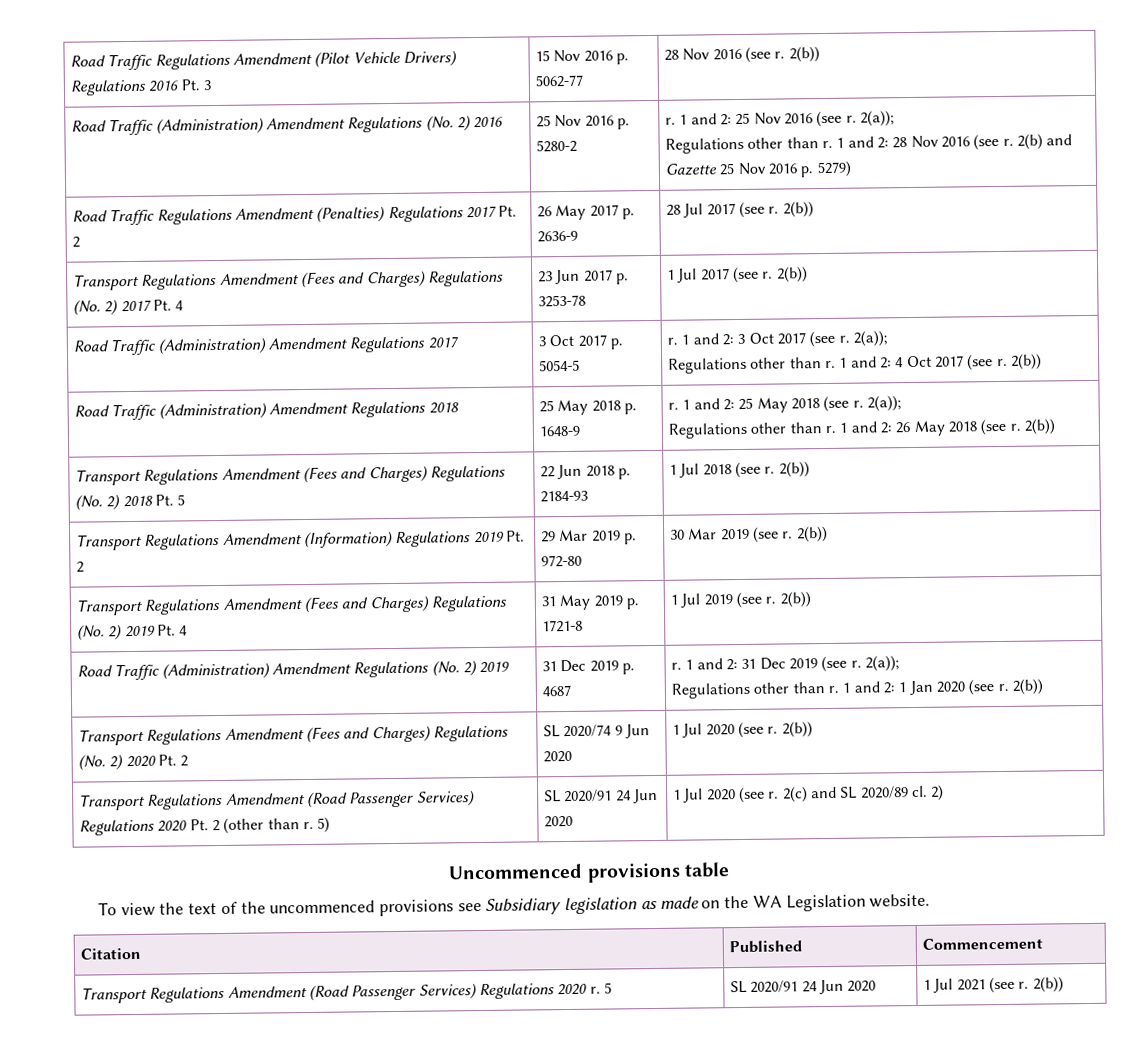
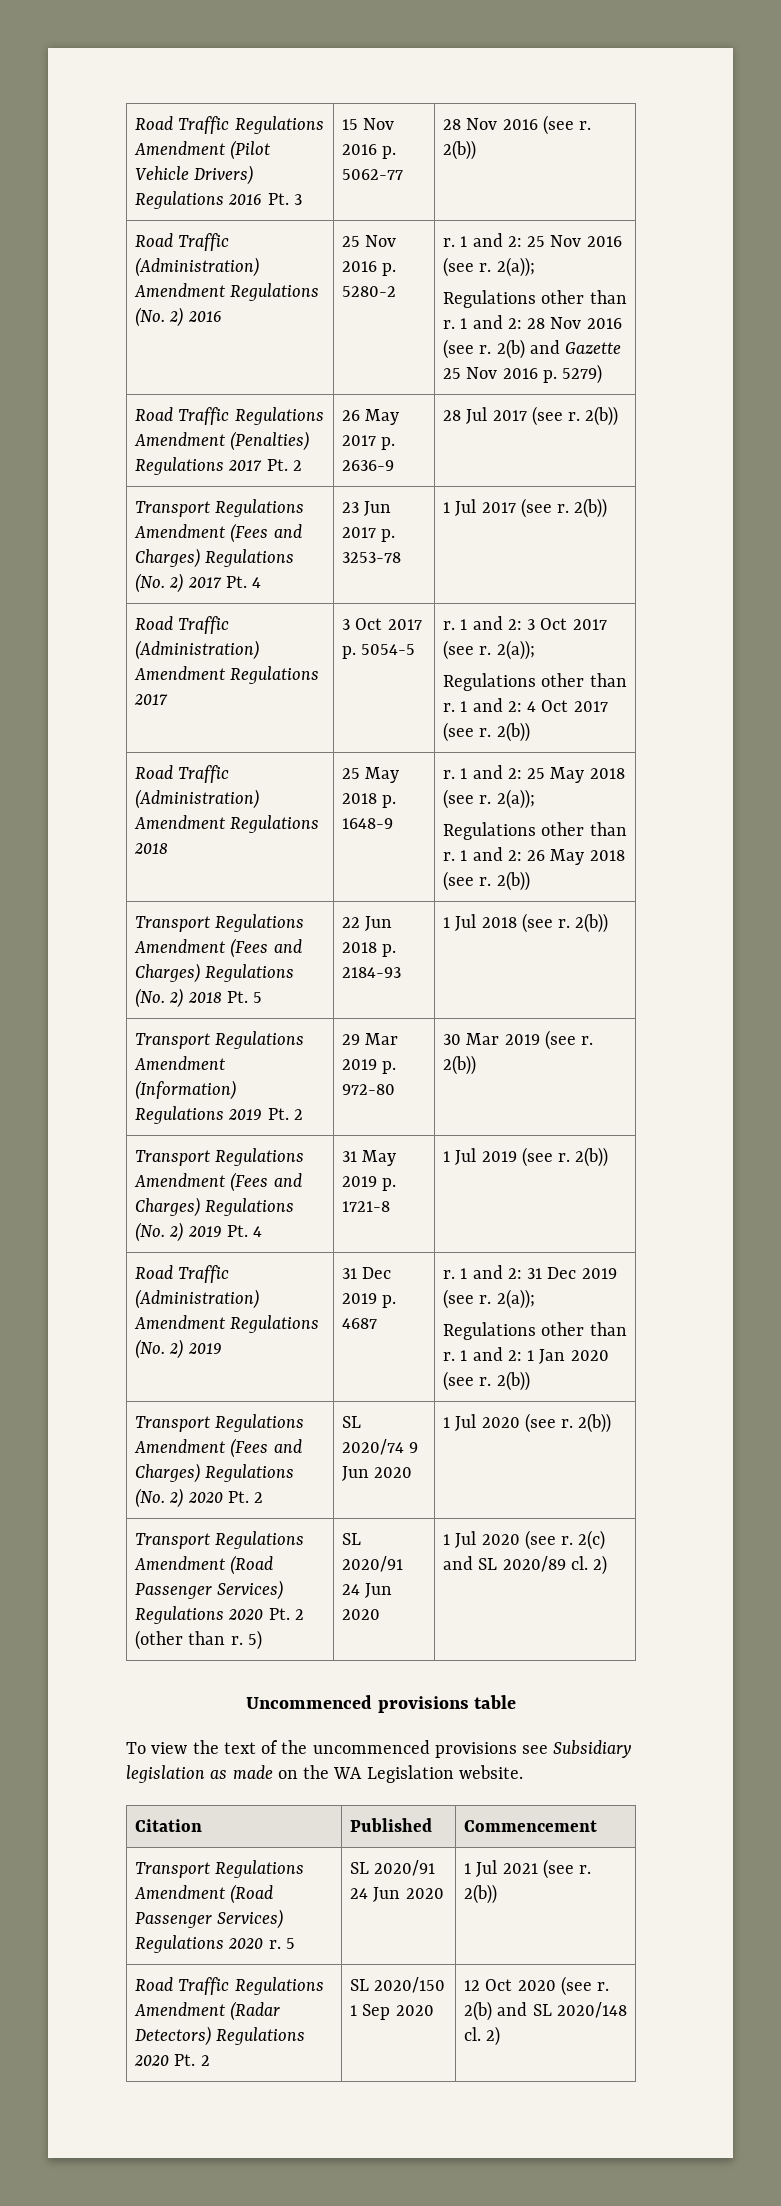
+ Road Traffic Regulations Amendment (Radar Detectors) Regulations 2020 Pt. 2 | SL 2020/150 1 Sep 2020 | 12 Oct 2020 (see r. 2(b) and SL 2020/148 cl. 2)

